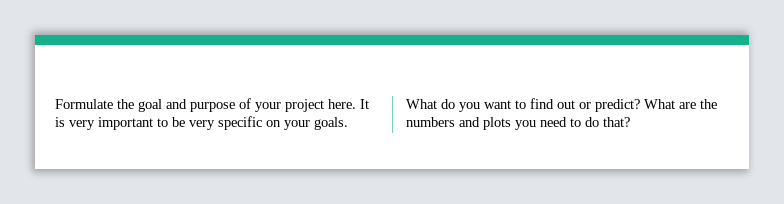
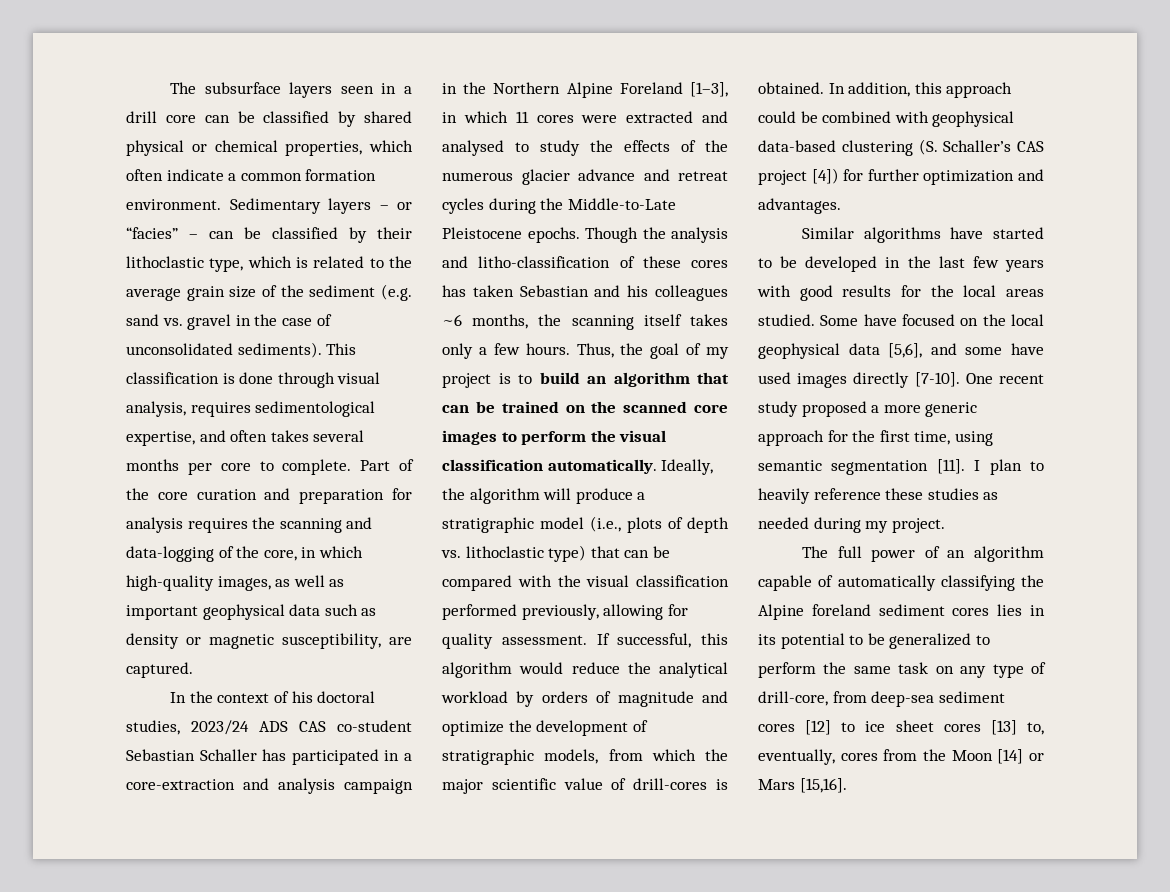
- Formulate the goal and purpose of your project here. It is very important to be very specific on your goals. What do you want to find out or predict? What are the numbers and plots you need to do that?
+ The subsurface layers seen in a drill core can be classified by shared physical or chemical properties, which often indicate a common formation environment. Sedimentary layers – or “facies” – can be classified by their lithoclastic type, which is related to the average grain size of the sediment (e.g. sand vs. gravel in the case of unconsolidated sediments). This classification is done through visual analysis, requires sedimentological expertise, and often takes several months per core to complete. Part of the core curation and preparation for analysis requires the scanning and data-logging of the core, in which high-quality images, as well as important geophysical data such as density or magnetic susceptibility, are captured.
+ In the context of his doctoral studies, 2023/24 ADS CAS co-student Sebastian Schaller has participated in a core-extraction and analysis campaign in the Northern Alpine Foreland [1–3], in which 11 cores were extracted and analysed to study the effects of the numerous glacier advance and retreat cycles during the Middle-to-Late Pleistocene epochs. Though the analysis and litho-classification of these cores has taken Sebastian and his colleagues ~6 months, the scanning itself takes only a few hours. Thus, the goal of my project is to build an algorithm that can be trained on the scanned core images to perform the visual classification automatically. Ideally, the algorithm will produce a stratigraphic model (i.e., plots of depth vs. lithoclastic type) that can be compared with the visual classification performed previously, allowing for quality assessment. If successful, this algorithm would reduce the analytical workload by orders of magnitude and optimize the development of stratigraphic models, from which the major scientific value of drill-cores is obtained. In addition, this approach could be combined with geophysical data-based clustering (S. Schaller’s CAS project [4]) for further optimization and advantages.
+ Similar algorithms have started to be developed in the last few years with good results for the local areas studied. Some have focused on the local geophysical data [5,6], and some have used images directly [7-10]. One recent study proposed a more generic approach for the first time, using semantic segmentation [11]. I plan to heavily reference these studies as needed during my project.
+ The full power of an algorithm capable of automatically classifying the Alpine foreland sediment cores lies in its potential to be generalized to perform the same task on any type of drill-core, from deep-sea sediment cores [12] to ice sheet cores [13] to, eventually, cores from the Moon [14] or Mars [15,16].

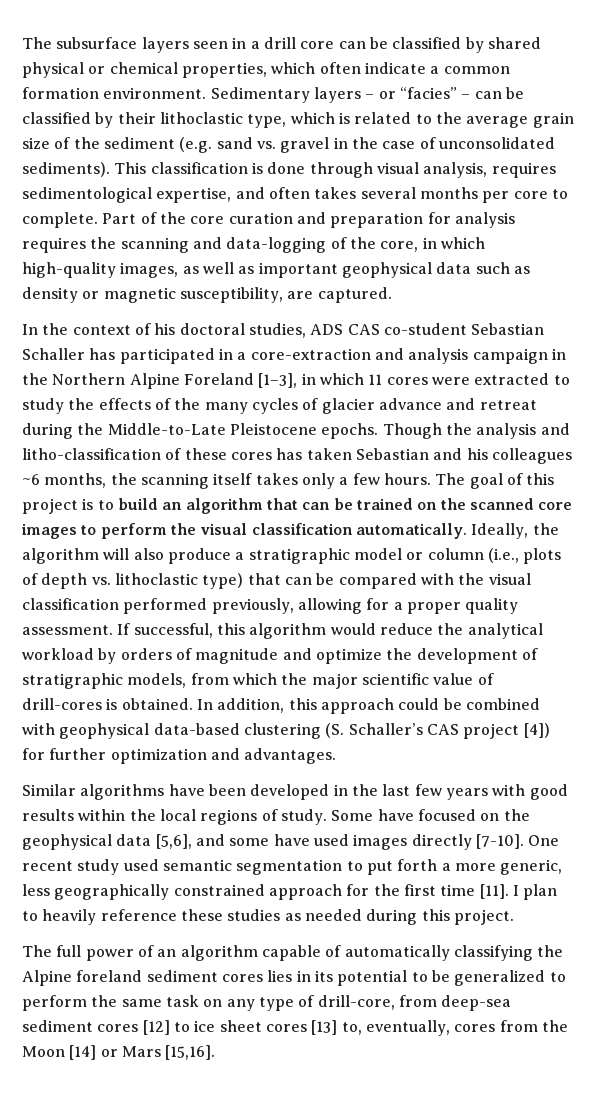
- In the context of his doctoral studies, 2023/24 ADS CAS co-student Sebastian Schaller has participated in a core-extraction and analysis campaign in the Northern Alpine Foreland [1–3], in which 11 cores were extracted and analysed to study the effects of the numerous glacier advance and retreat cycles during the Middle-to-Late Pleistocene epochs.
+ In the context of his doctoral studies, ADS CAS co-student Sebastian Schaller has participated in a core-extraction and analysis campaign in the Northern Alpine Foreland [1–3], in which 11 cores were extracted to study the effects of the many cycles of glacier advance and retreat during the Middle-to-Late Pleistocene epochs.
- Thus, the goal of my project is to build an algorithm that can be trained on the scanned core images to perform the visual classification automatically.
+ The goal of this project is to build an algorithm that can be trained on the scanned core images to perform the visual classification automatically.
- Ideally, the algorithm will produce a stratigraphic model (i.e., plots of depth vs. lithoclastic type) that can be compared with the visual classification performed previously, allowing for quality assessment.
+ Ideally, the algorithm will also produce a stratigraphic model or column (i.e., plots of depth vs. lithoclastic type) that can be compared with the visual classification performed previously, allowing for a proper quality assessment.
- Similar algorithms have started to be developed in the last few years with good results for the local areas studied.
+ Similar algorithms have been developed in the last few years with good results within the local regions of study.
- Some have focused on the local geophysical data [5,6], and some have used images directly [7-10].
+ Some have focused on the geophysical data [5,6], and some have used images directly [7-10].
- One recent study proposed a more generic approach for the first time, using semantic segmentation [11].
+ One recent study used semantic segmentation to put forth a more generic, less geographically constrained approach for the first time [11].
- I plan to heavily reference these studies as needed during my project.
+ I plan to heavily reference these studies as needed during this project.

